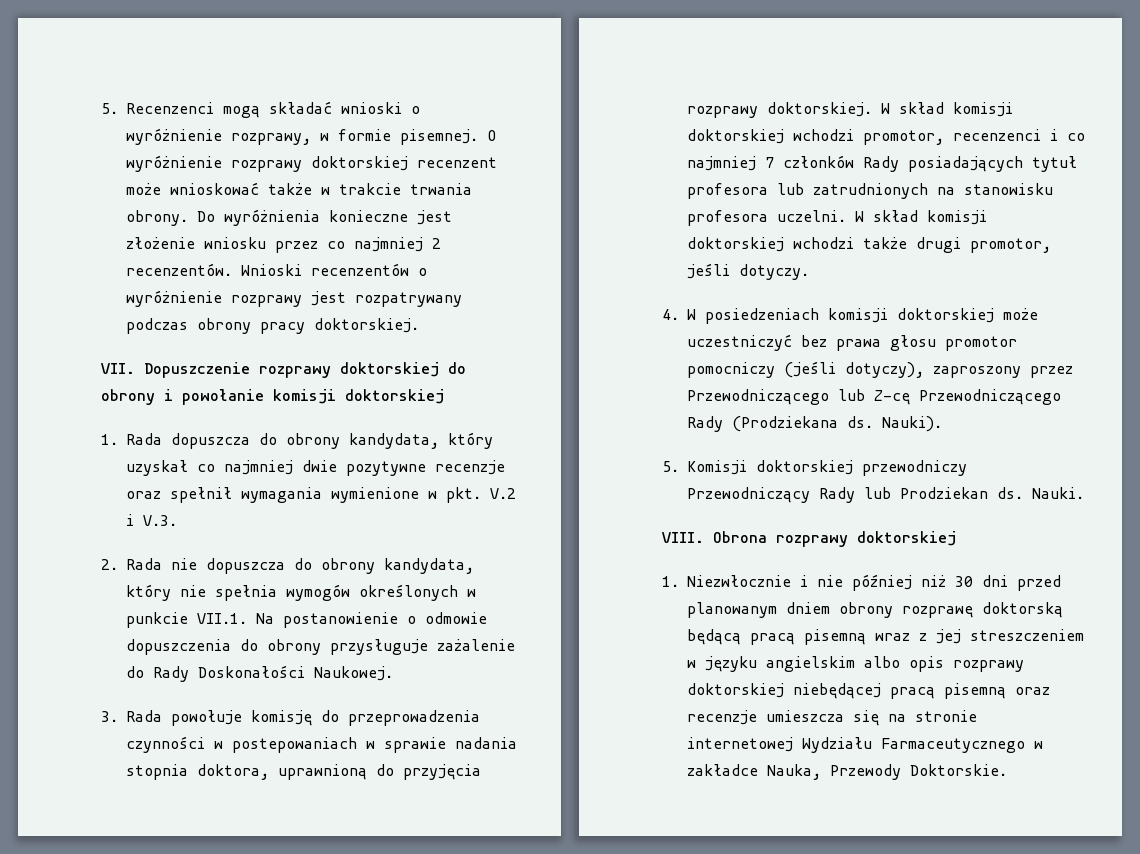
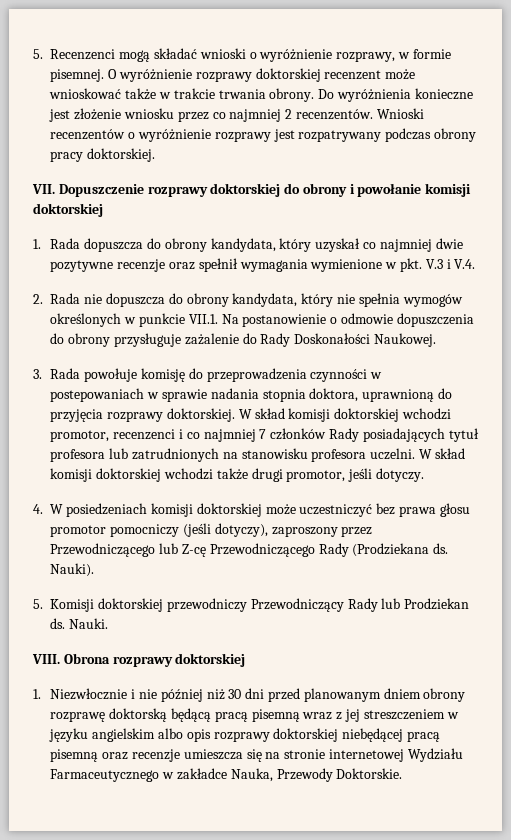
- 1. Rada dopuszcza do obrony kandydata, który uzyskał co najmniej dwie pozytywne recenzje oraz spełnił wymagania wymienione w pkt. V.2 i V.3.
+ 1. Rada dopuszcza do obrony kandydata, który uzyskał co najmniej dwie pozytywne recenzje oraz spełnił wymagania wymienione w pkt. V.3 i V.4.

